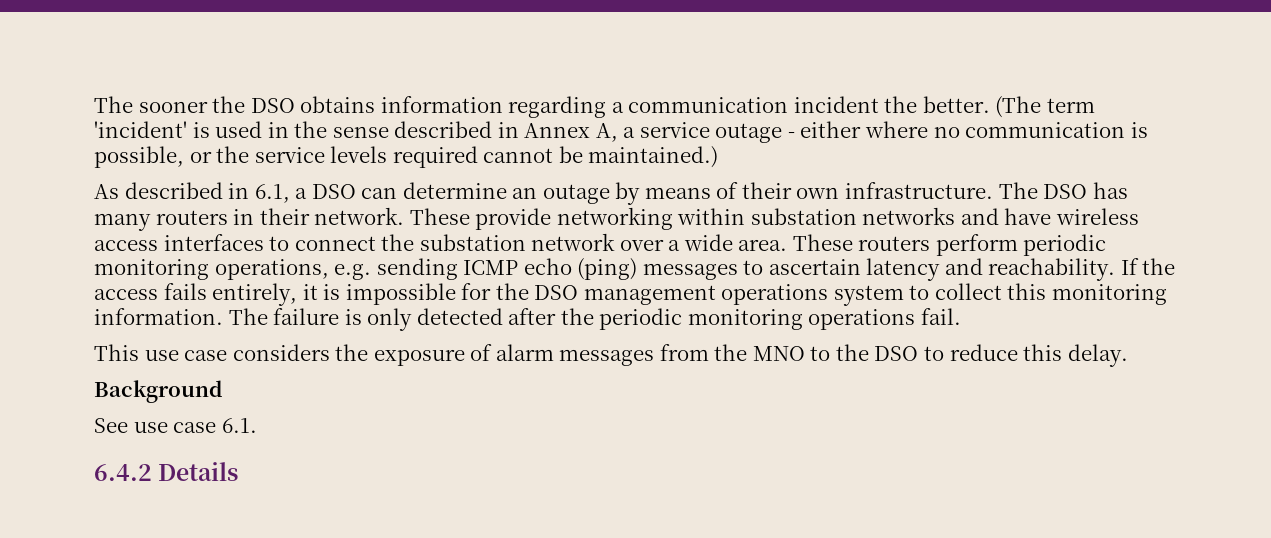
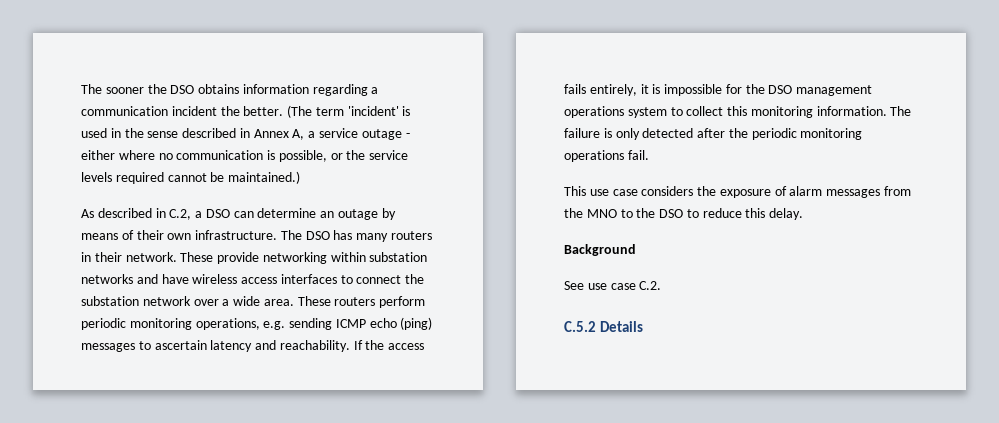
- As described in 6.1, a DSO can determine an outage by means of their own infrastructure.
+ As described in C.2, a DSO can determine an outage by means of their own infrastructure.
- See use case 6.1.
- 6.4.2 Details
+ See use case C.2.
+ C.5.2 Details

